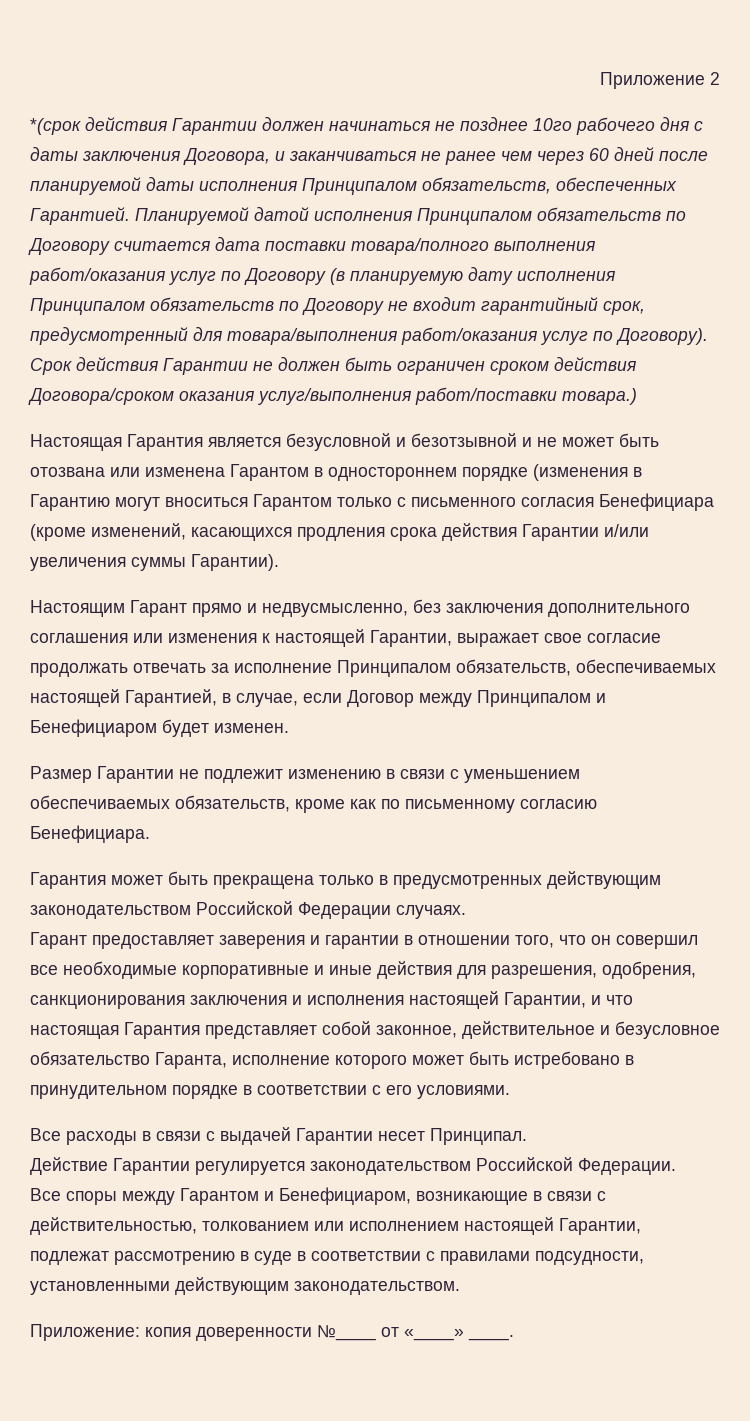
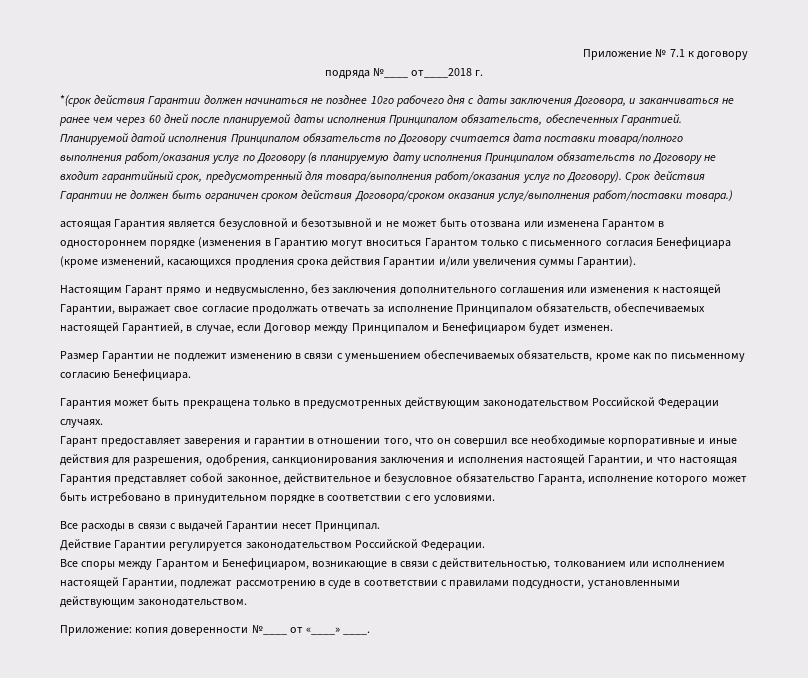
- Приложение 2
+ Приложение № 7.1 к договору
+ подряда №____ от____2018 г.
- Настоящая Гарантия является безусловной и безотзывной и не может быть отозвана или изменена Гарантом в одностороннем порядке (изменения в Гарантию могут вноситься Гарантом только с письменного согласия Бенефициара (кроме изменений, касающихся продления срока действия Гарантии и/или увеличения суммы Гарантии).
+ астоящая Гарантия является безусловной и безотзывной и не может быть отозвана или изменена Гарантом в одностороннем порядке (изменения в Гарантию могут вноситься Гарантом только с письменного согласия Бенефициара (кроме изменений, касающихся продления срока действия Гарантии и/или увеличения суммы Гарантии).

